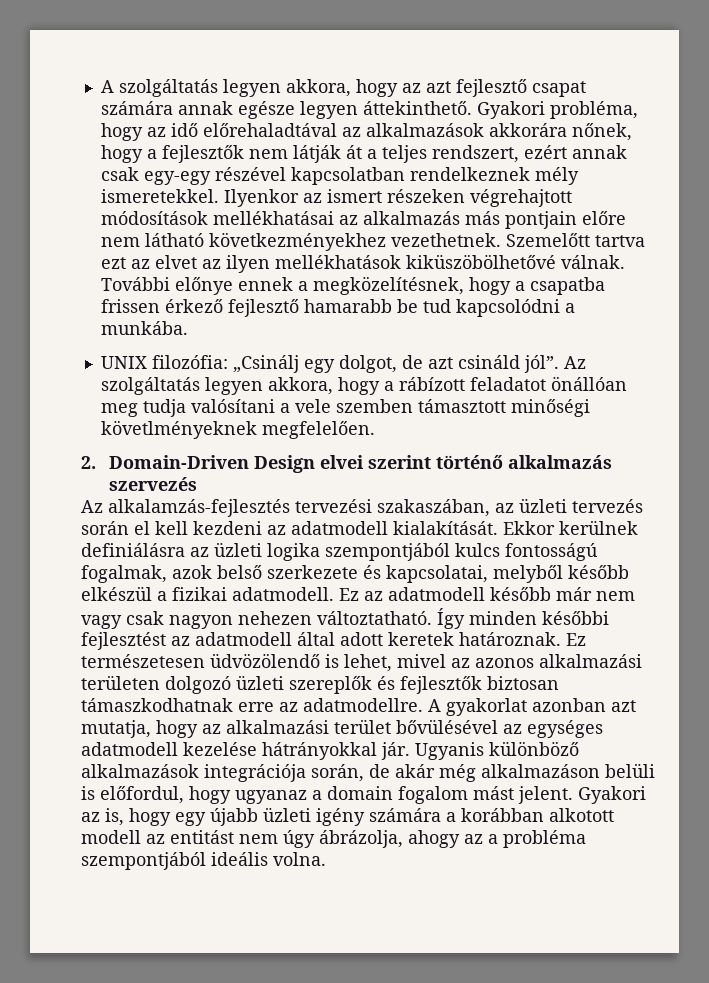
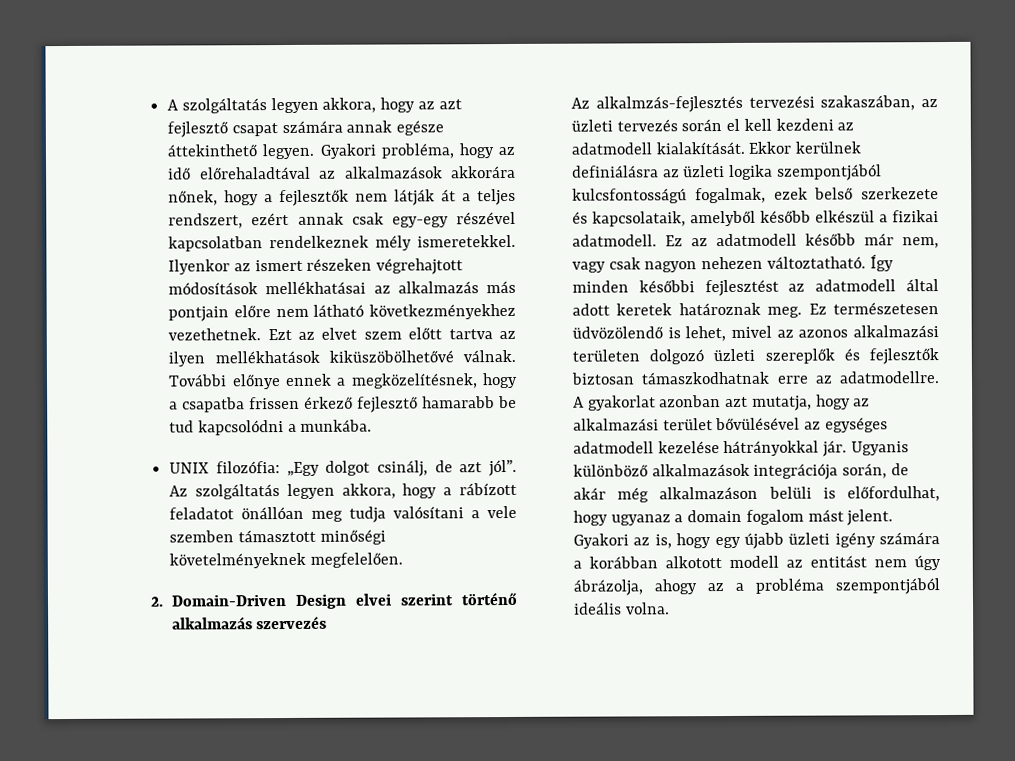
- A szolgáltatás legyen akkora, hogy az azt fejlesztő csapat számára annak egésze legyen áttekinthető.
+ A szolgáltatás legyen akkora, hogy az azt fejlesztő csapat számára annak egésze áttekinthető legyen.
- Szemelőtt tartva ezt az elvet az ilyen mellékhatások kiküszöbölhetővé válnak.
+ Ezt az elvet szem előtt tartva az ilyen mellékhatások kiküszöbölhetővé válnak.
- UNIX filozófia: „Csinálj egy dolgot, de azt csináld jól”.
+ UNIX filozófia: „Egy dolgot csinálj, de azt jól”.
- Az szolgáltatás legyen akkora, hogy a rábízott feladatot önállóan meg tudja valósítani a vele szemben támasztott minőségi követlményeknek megfelelően.
+ Az szolgáltatás legyen akkora, hogy a rábízott feladatot önállóan meg tudja valósítani a vele szemben támasztott minőségi követelményeknek megfelelően.
- Az alkalamzás-fejlesztés tervezési szakaszában, az üzleti tervezés során el kell kezdeni az adatmodell kialakítását.
+ Az alkalmzás-fejlesztés tervezési szakaszában, az üzleti tervezés során el kell kezdeni az adatmodell kialakítását.
- Ekkor kerülnek definiálásra az üzleti logika szempontjából kulcs fontosságú fogalmak, azok belső szerkezete és kapcsolatai, melyből később elkészül a fizikai adatmodell.
+ Ekkor kerülnek definiálásra az üzleti logika szempontjából kulcsfontosságú fogalmak, ezek belső szerkezete és kapcsolataik, amelyből később elkészül a fizikai adatmodell.
- Ez az adatmodell később már nem vagy csak nagyon nehezen változtatható.
+ Ez az adatmodell később már nem, vagy csak nagyon nehezen változtatható.
- Így minden későbbi fejlesztést az adatmodell által adott keretek határoznak.
+ Így minden későbbi fejlesztést az adatmodell által adott keretek határoznak meg.
- Ugyanis különböző alkalmazások integrációja során, de akár még alkalmazáson belüli is előfordul, hogy ugyanaz a domain fogalom mást jelent.
+ Ugyanis különböző alkalmazások integrációja során, de akár még alkalmazáson belüli is előfordulhat, hogy ugyanaz a domain fogalom mást jelent.

